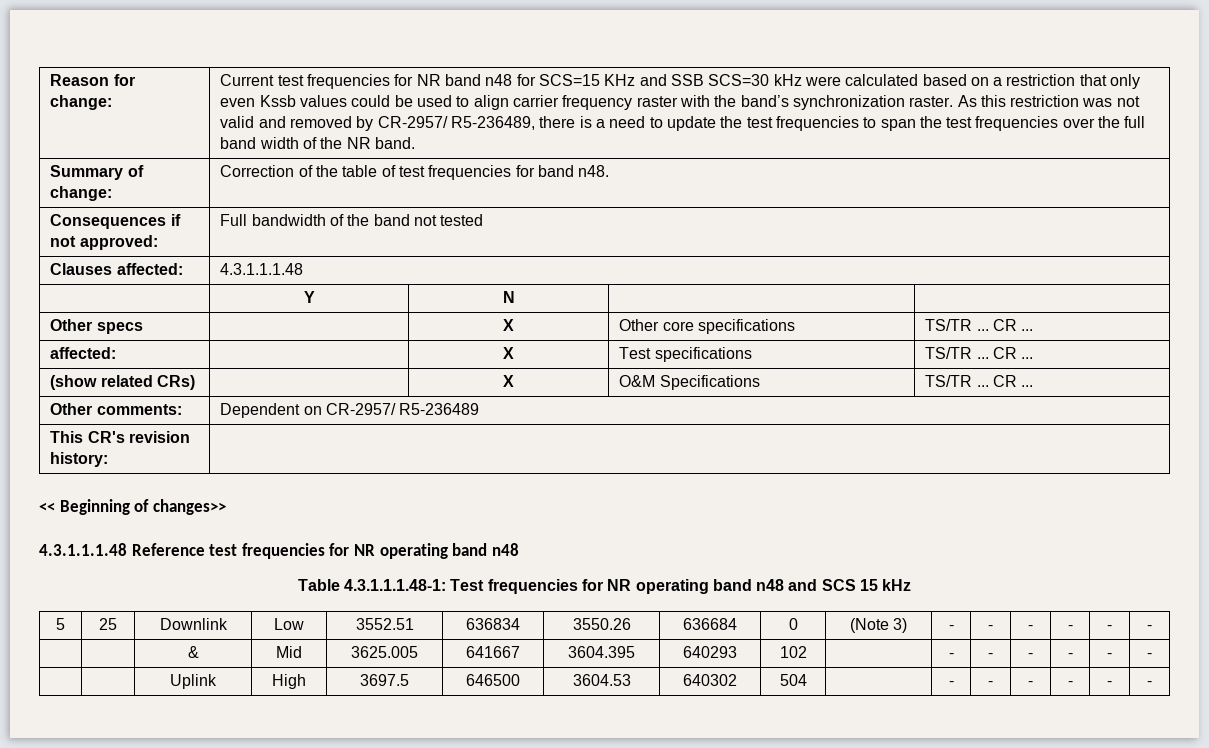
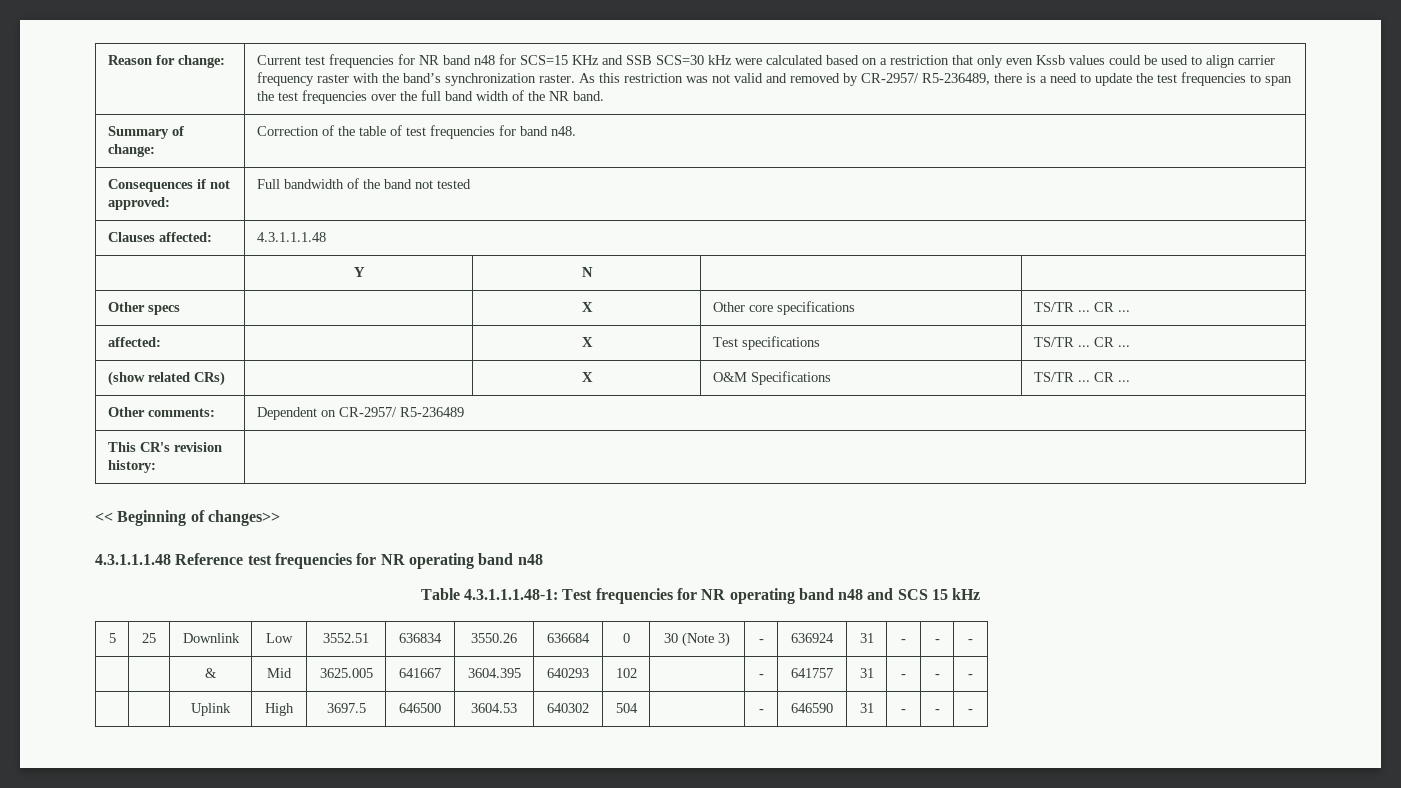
- 5 | 25 | Downlink | Low | 3552.51 | 636834 | 3550.26 | 636684 | 0 | (Note 3) | - | - | - | - | - | -
+ 5 | 25 | Downlink | Low | 3552.51 | 636834 | 3550.26 | 636684 | 0 | 30 (Note 3) | - | 636924 | 31 | - | - | -
- | | & | Mid | 3625.005 | 641667 | 3604.395 | 640293 | 102 | | - | - | - | - | - | -
+ | | & | Mid | 3625.005 | 641667 | 3604.395 | 640293 | 102 | | - | 641757 | 31 | - | - | -
- | | Uplink | High | 3697.5 | 646500 | 3604.53 | 640302 | 504 | | - | - | - | - | - | -
+ | | Uplink | High | 3697.5 | 646500 | 3604.53 | 640302 | 504 | | - | 646590 | 31 | - | - | -

